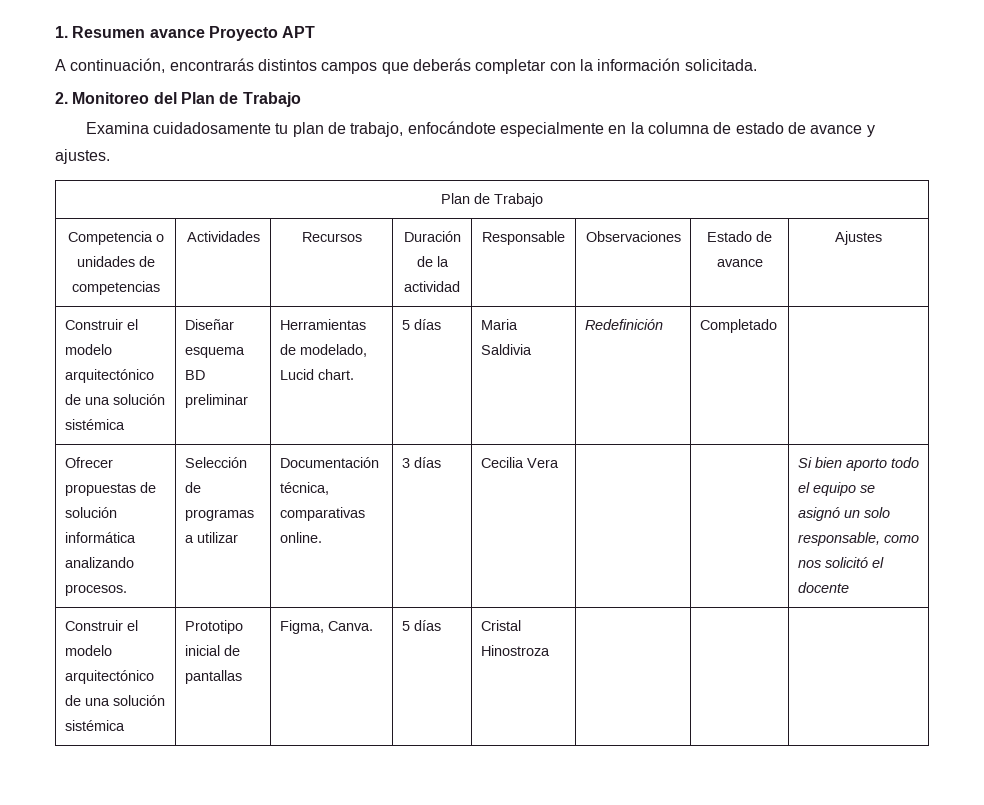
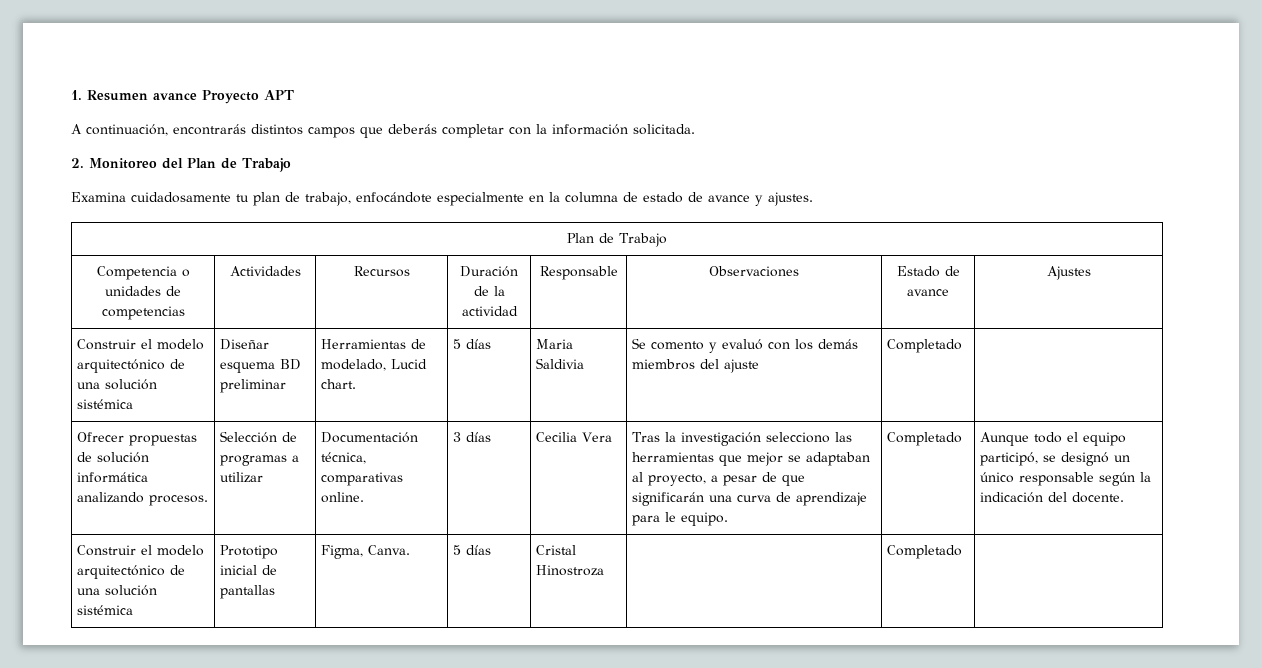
- Construir el modelo arquitectónico de una solución sistémica | Diseñar esquema BD preliminar | Herramientas de modelado, Lucid chart. | 5 días | Maria Saldivia | Redefinición | Completado |
+ Construir el modelo arquitectónico de una solución sistémica | Diseñar esquema BD preliminar | Herramientas de modelado, Lucid chart. | 5 días | Maria Saldivia | Se comento y evaluó con los demás miembros del ajuste | Completado |
- Si bien aporto todo el equipo se asignó un solo responsable, como nos solicitó el docente
+ Tras la investigación selecciono las herramientas que mejor se adaptaban al proyecto, a pesar de que significarán una curva de aprendizaje para le equipo. | Completado | Aunque todo el equipo participó, se designó un único responsable según la indicación del docente.
- Construir el modelo arquitectónico de una solución sistémica | Prototipo inicial de pantallas | Figma, Canva. | 5 días | Cristal Hinostroza | | |
+ Construir el modelo arquitectónico de una solución sistémica | Prototipo inicial de pantallas | Figma, Canva. | 5 días | Cristal Hinostroza | | Completado |

